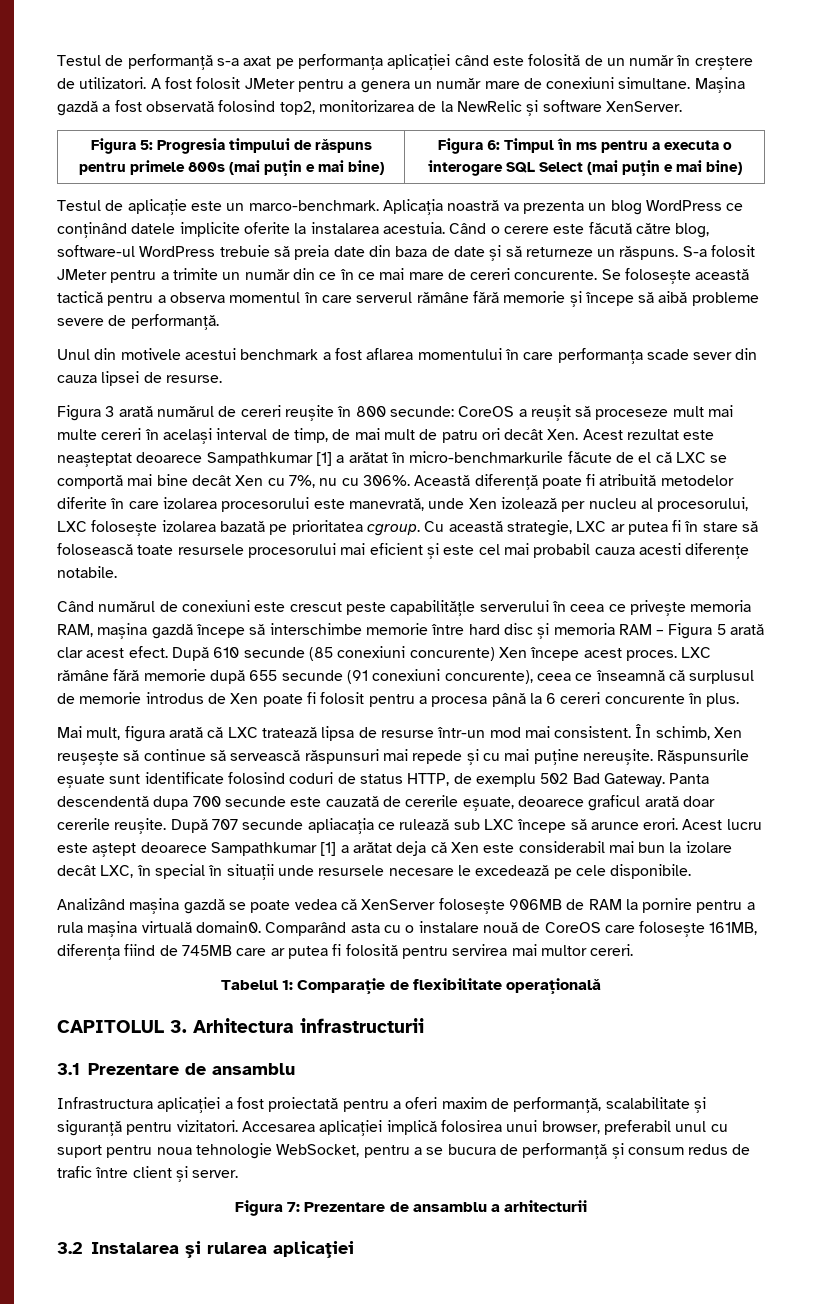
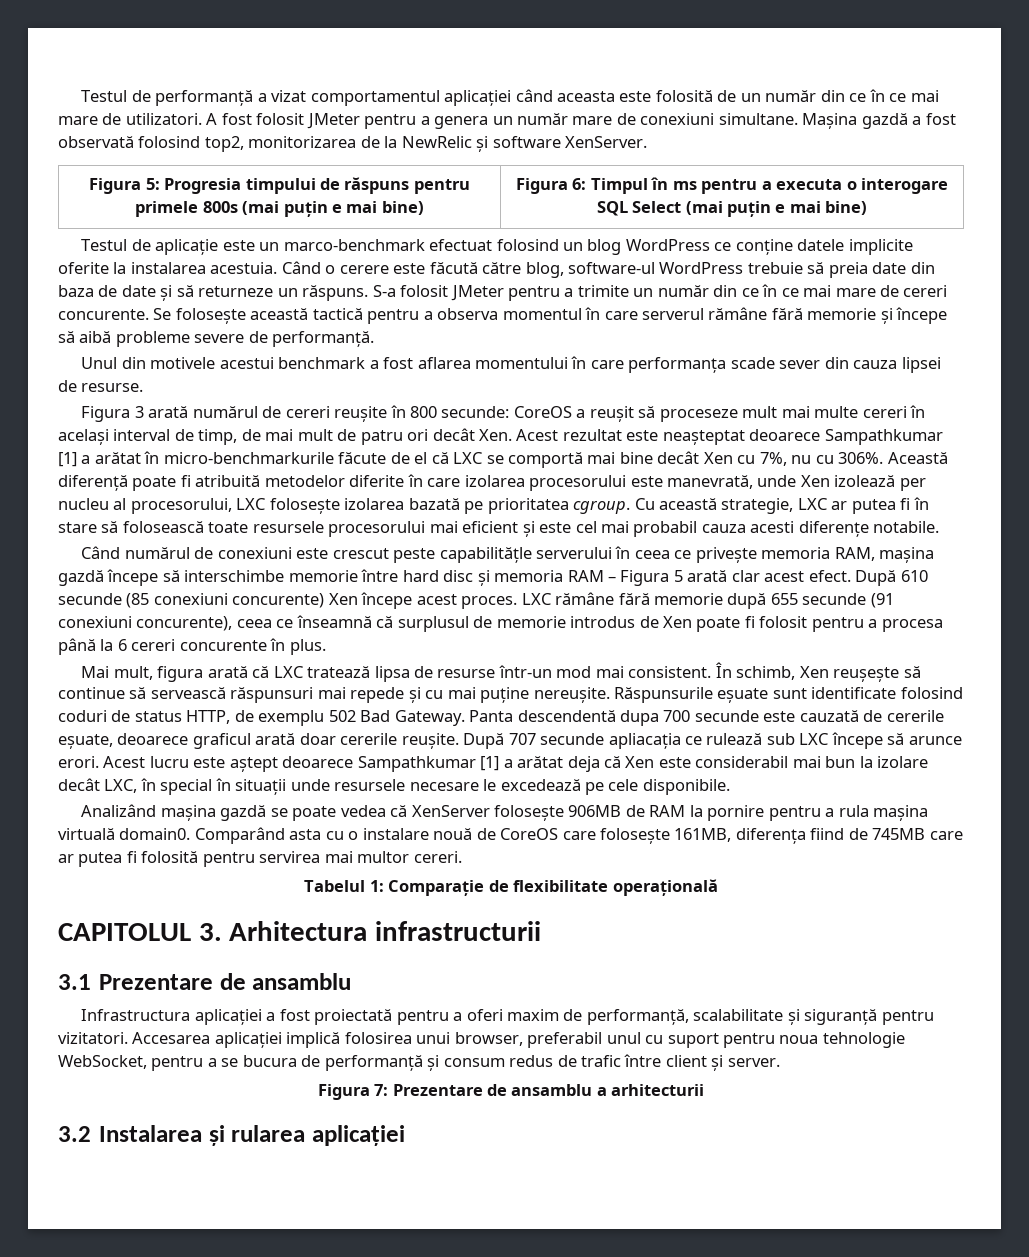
- Testul de performanță s-a axat pe performanța aplicației când este folosită de un număr în creștere de utilizatori.
+ Testul de performanță a vizat comportamentul aplicației când aceasta este folosită de un număr din ce în ce mai mare de utilizatori.
- Testul de aplicație este un marco-benchmark. Aplicația noastră va prezenta un blog WordPress ce conținând datele implicite oferite la instalarea acestuia.
+ Testul de aplicație este un marco-benchmark efectuat folosind un blog WordPress ce conține datele implicite oferite la instalarea acestuia.

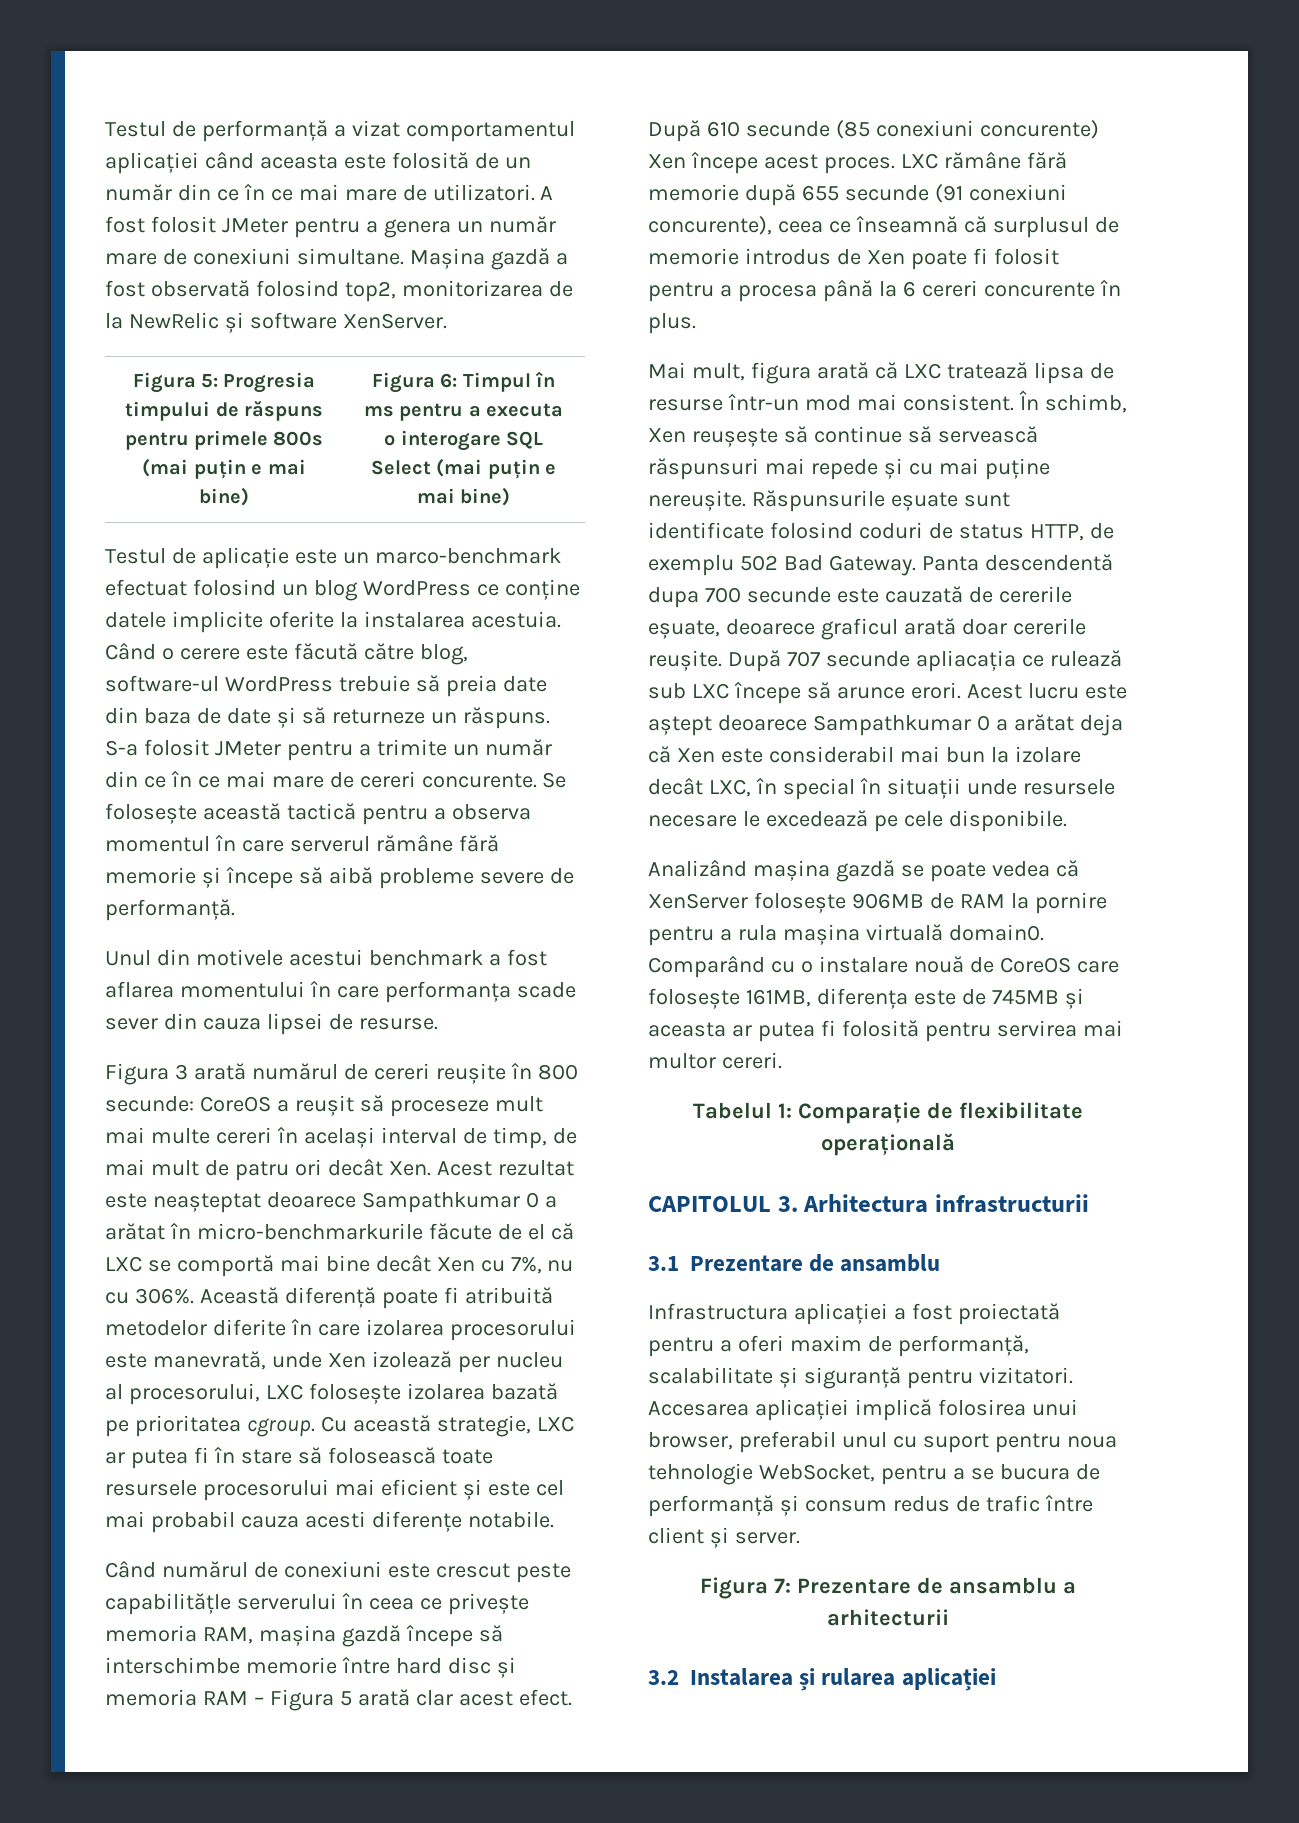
- Figura 3 arată numărul de cereri reușite în 800 secunde: CoreOS a reușit să proceseze mult mai multe cereri în același interval de timp, de mai mult de patru ori decât Xen. Acest rezultat este neașteptat deoarece Sampathkumar [1] a arătat în micro-benchmarkurile făcute de el că LXC se comportă mai bine decât Xen cu 7%, nu cu 306%.
+ Figura 3 arată numărul de cereri reușite în 800 secunde: CoreOS a reușit să proceseze mult mai multe cereri în același interval de timp, de mai mult de patru ori decât Xen. Acest rezultat este neașteptat deoarece Sampathkumar 0 a arătat în micro-benchmarkurile făcute de el că LXC se comportă mai bine decât Xen cu 7%, nu cu 306%.
- Acest lucru este aștept deoarece Sampathkumar [1] a arătat deja că Xen este considerabil mai bun la izolare decât LXC, în special în situații unde resursele necesare le excedează pe cele disponibile.
+ Acest lucru este aștept deoarece Sampathkumar 0 a arătat deja că Xen este considerabil mai bun la izolare decât LXC, în special în situații unde resursele necesare le excedează pe cele disponibile.
- Comparând asta cu o instalare nouă de CoreOS care folosește 161MB, diferența fiind de 745MB care ar putea fi folosită pentru servirea mai multor cereri.
+ Comparând cu o instalare nouă de CoreOS care folosește 161MB, diferența este de 745MB și aceasta ar putea fi folosită pentru servirea mai multor cereri.

